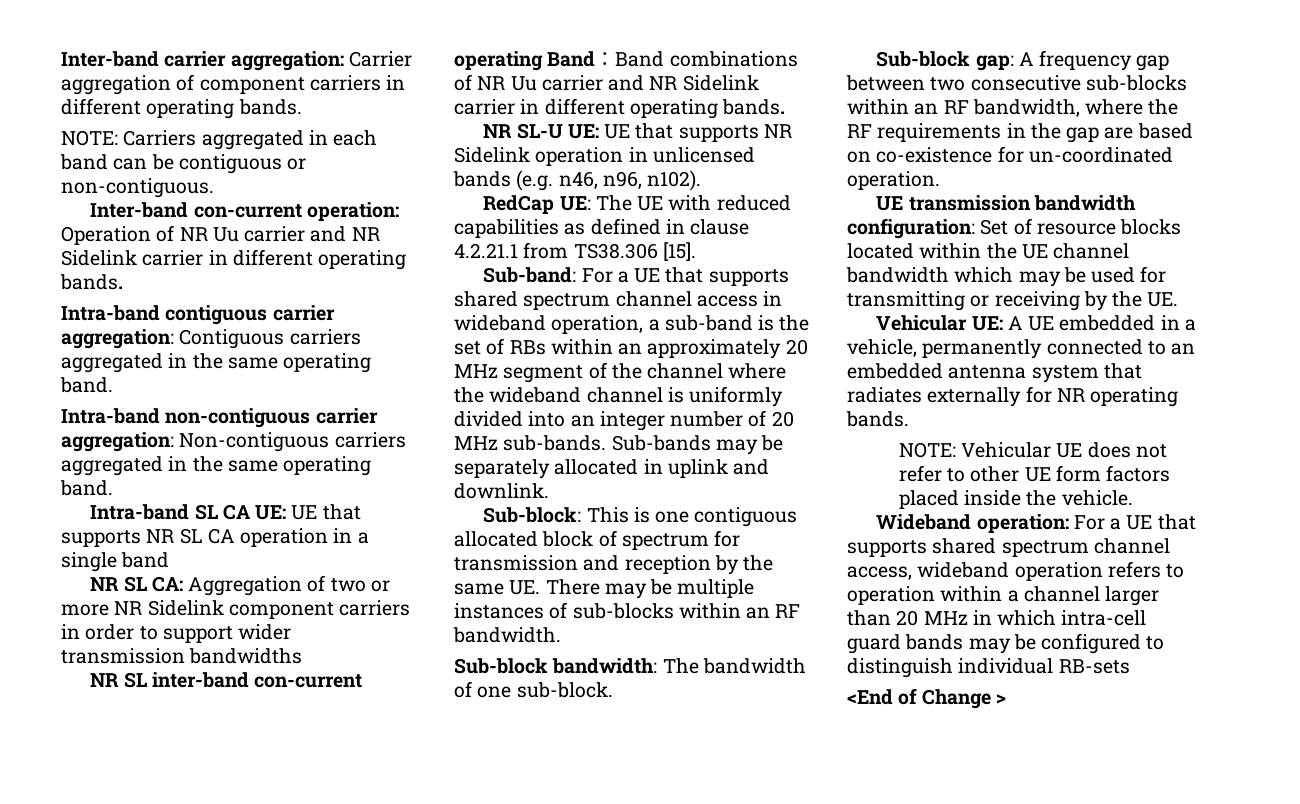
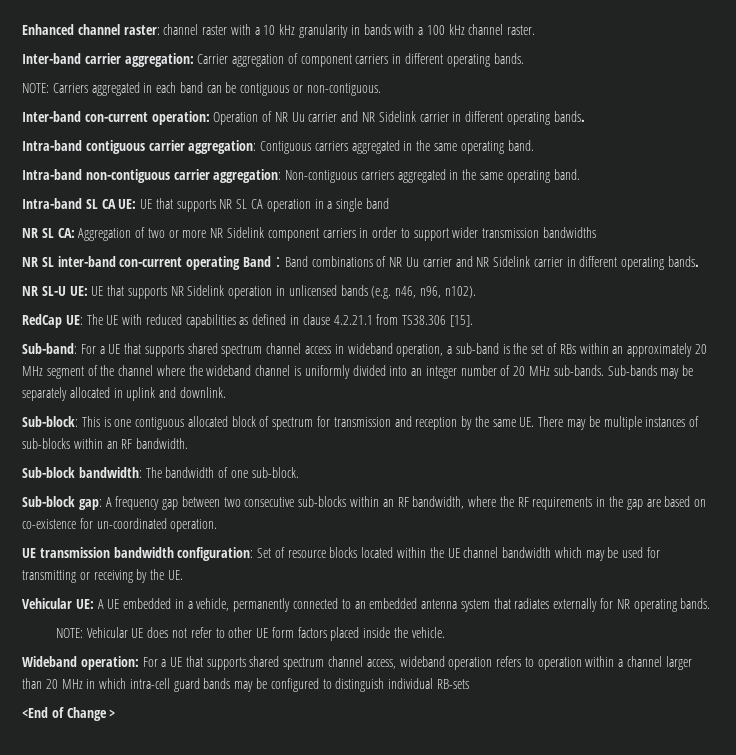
+ Enhanced channel raster: channel raster with a 10 kHz granularity in bands with a 100 kHz channel raster.

